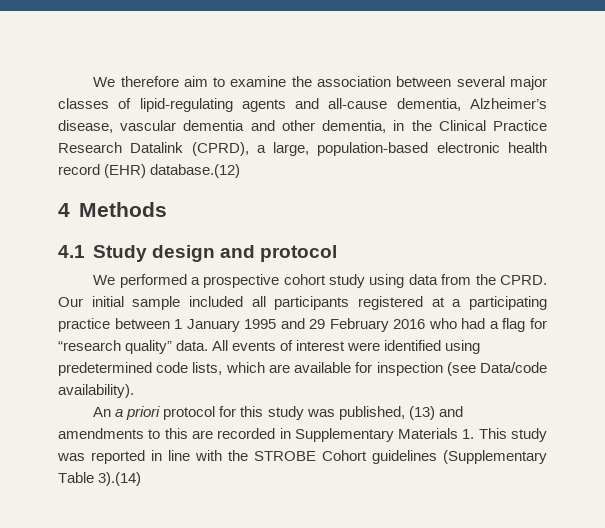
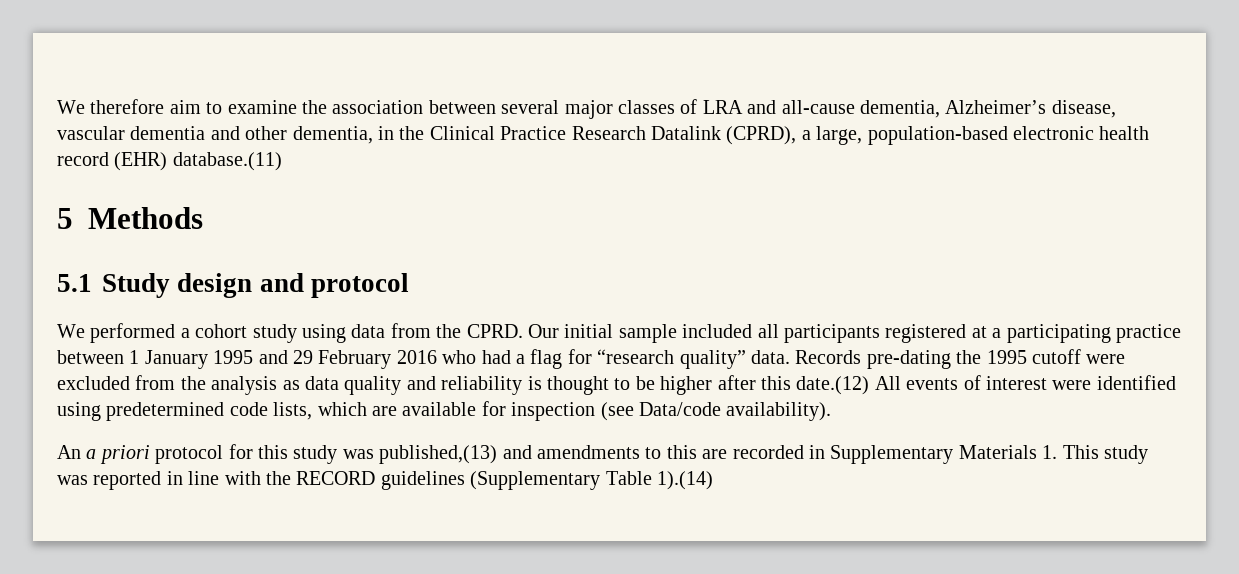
- We therefore aim to examine the association between several major classes of lipid-regulating agents and all-cause dementia, Alzheimer’s disease, vascular dementia and other dementia, in the Clinical Practice Research Datalink (CPRD), a large, population-based electronic health record (EHR) database.(12)
- 4 Methods
+ We therefore aim to examine the association between several major classes of LRA and all-cause dementia, Alzheimer’s disease, vascular dementia and other dementia, in the Clinical Practice Research Datalink (CPRD), a large, population-based electronic health record (EHR) database.(11)
+ 5 Methods
- 4.1 Study design and protocol
+ 5.1 Study design and protocol
- We performed a prospective cohort study using data from the CPRD.
+ We performed a cohort study using data from the CPRD.
- All events of interest were identified using predetermined code lists, which are available for inspection (see Data/code availability).
+ Records pre-dating the 1995 cutoff were excluded from the analysis as data quality and reliability is thought to be higher after this date.(12) All events of interest were identified using predetermined code lists, which are available for inspection (see Data/code availability).
- An a priori protocol for this study was published, (13) and amendments to this are recorded in Supplementary Materials 1. This study was reported in line with the STROBE Cohort guidelines (Supplementary Table 3).(14)
+ An a priori protocol for this study was published,(13) and amendments to this are recorded in Supplementary Materials 1. This study was reported in line with the RECORD guidelines (Supplementary Table 1).(14)

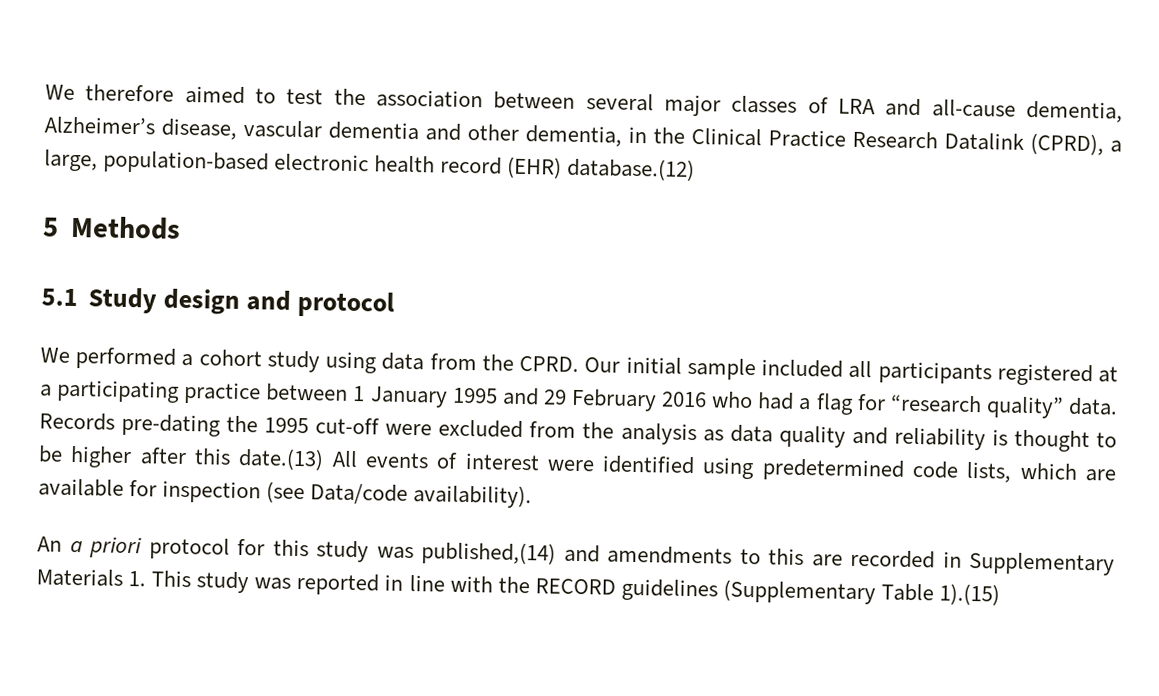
- We therefore aim to examine the association between several major classes of LRA and all-cause dementia, Alzheimer’s disease, vascular dementia and other dementia, in the Clinical Practice Research Datalink (CPRD), a large, population-based electronic health record (EHR) database.(11)
+ We therefore aimed to test the association between several major classes of LRA and all-cause dementia, Alzheimer’s disease, vascular dementia and other dementia, in the Clinical Practice Research Datalink (CPRD), a large, population-based electronic health record (EHR) database.(12)
- Records pre-dating the 1995 cutoff were excluded from the analysis as data quality and reliability is thought to be higher after this date.(12) All events of interest were identified using predetermined code lists, which are available for inspection (see Data/code availability).
+ Records pre-dating the 1995 cut-off were excluded from the analysis as data quality and reliability is thought to be higher after this date.(13) All events of interest were identified using predetermined code lists, which are available for inspection (see Data/code availability).
- An a priori protocol for this study was published,(13) and amendments to this are recorded in Supplementary Materials 1. This study was reported in line with the RECORD guidelines (Supplementary Table 1).(14)
+ An a priori protocol for this study was published,(14) and amendments to this are recorded in Supplementary Materials 1. This study was reported in line with the RECORD guidelines (Supplementary Table 1).(15)

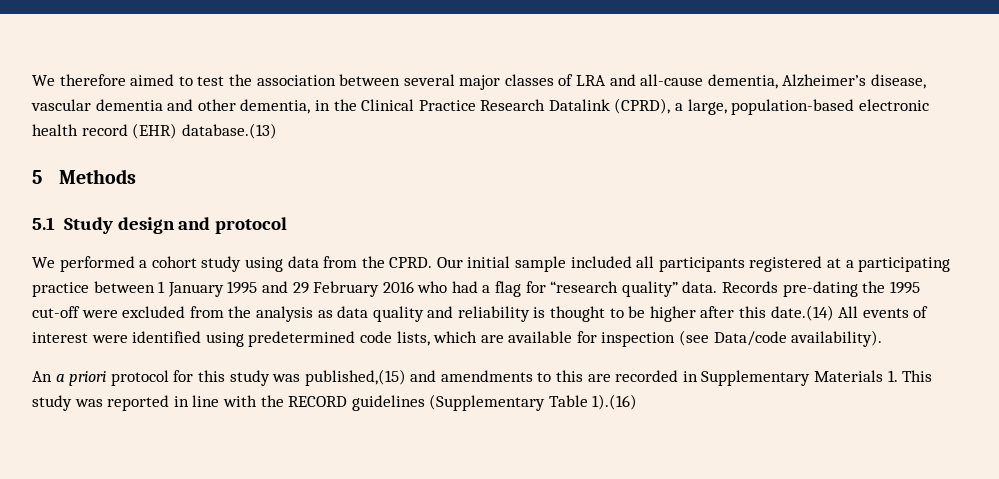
- We therefore aimed to test the association between several major classes of LRA and all-cause dementia, Alzheimer’s disease, vascular dementia and other dementia, in the Clinical Practice Research Datalink (CPRD), a large, population-based electronic health record (EHR) database.(12)
+ We therefore aimed to test the association between several major classes of LRA and all-cause dementia, Alzheimer’s disease, vascular dementia and other dementia, in the Clinical Practice Research Datalink (CPRD), a large, population-based electronic health record (EHR) database.(13)
- Records pre-dating the 1995 cut-off were excluded from the analysis as data quality and reliability is thought to be higher after this date.(13) All events of interest were identified using predetermined code lists, which are available for inspection (see Data/code availability).
+ Records pre-dating the 1995 cut-off were excluded from the analysis as data quality and reliability is thought to be higher after this date.(14) All events of interest were identified using predetermined code lists, which are available for inspection (see Data/code availability).
- An a priori protocol for this study was published,(14) and amendments to this are recorded in Supplementary Materials 1. This study was reported in line with the RECORD guidelines (Supplementary Table 1).(15)
+ An a priori protocol for this study was published,(15) and amendments to this are recorded in Supplementary Materials 1. This study was reported in line with the RECORD guidelines (Supplementary Table 1).(16)

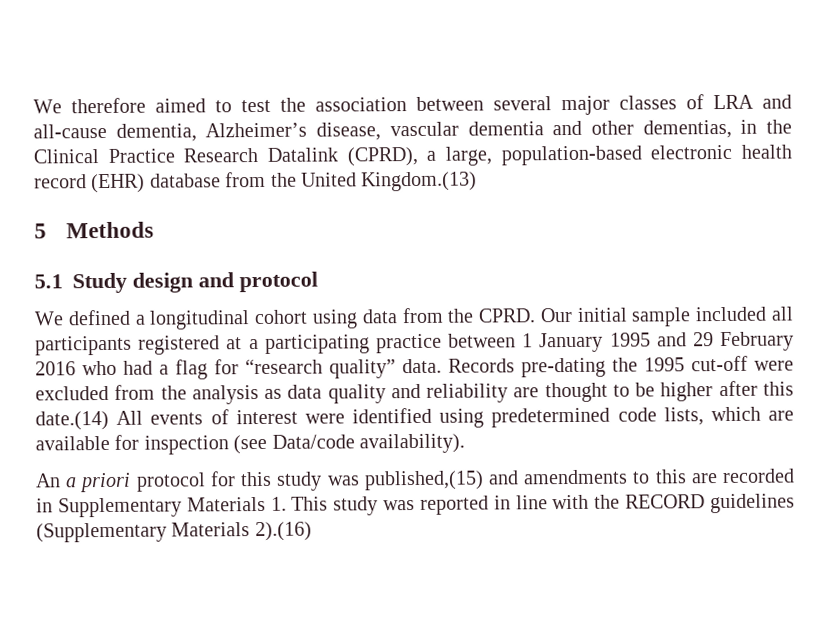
- We therefore aimed to test the association between several major classes of LRA and all-cause dementia, Alzheimer’s disease, vascular dementia and other dementia, in the Clinical Practice Research Datalink (CPRD), a large, population-based electronic health record (EHR) database.(13)
+ We therefore aimed to test the association between several major classes of LRA and all-cause dementia, Alzheimer’s disease, vascular dementia and other dementias, in the Clinical Practice Research Datalink (CPRD), a large, population-based electronic health record (EHR) database from the United Kingdom.(13)
- We performed a cohort study using data from the CPRD.
+ We defined a longitudinal cohort using data from the CPRD.
- Records pre-dating the 1995 cut-off were excluded from the analysis as data quality and reliability is thought to be higher after this date.(14) All events of interest were identified using predetermined code lists, which are available for inspection (see Data/code availability).
+ Records pre-dating the 1995 cut-off were excluded from the analysis as data quality and reliability are thought to be higher after this date.(14) All events of interest were identified using predetermined code lists, which are available for inspection (see Data/code availability).
- An a priori protocol for this study was published,(15) and amendments to this are recorded in Supplementary Materials 1. This study was reported in line with the RECORD guidelines (Supplementary Table 1).(16)
+ An a priori protocol for this study was published,(15) and amendments to this are recorded in Supplementary Materials 1. This study was reported in line with the RECORD guidelines (Supplementary Materials 2).(16)

